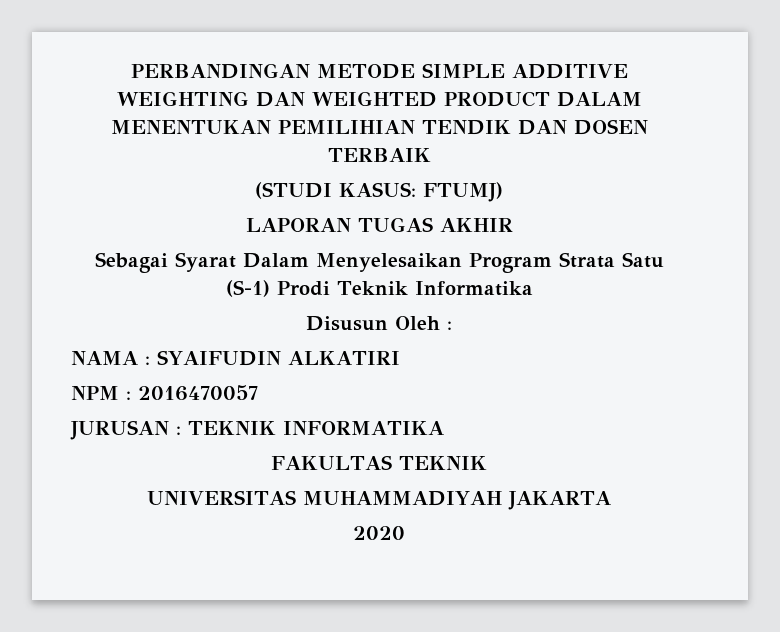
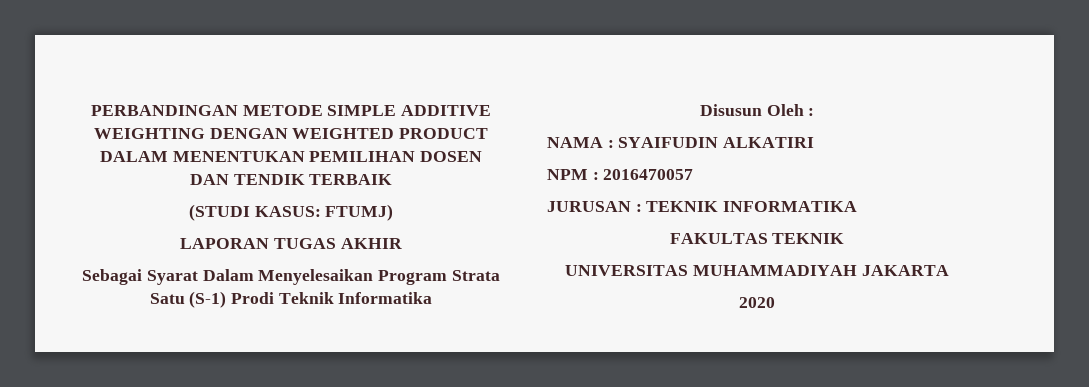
- PERBANDINGAN METODE SIMPLE ADDITIVE WEIGHTING DAN WEIGHTED PRODUCT DALAM MENENTUKAN PEMILIHIAN TENDIK DAN DOSEN TERBAIK
+ PERBANDINGAN METODE SIMPLE ADDITIVE WEIGHTING DENGAN WEIGHTED PRODUCT DALAM MENENTUKAN PEMILIHAN DOSEN DAN TENDIK TERBAIK

